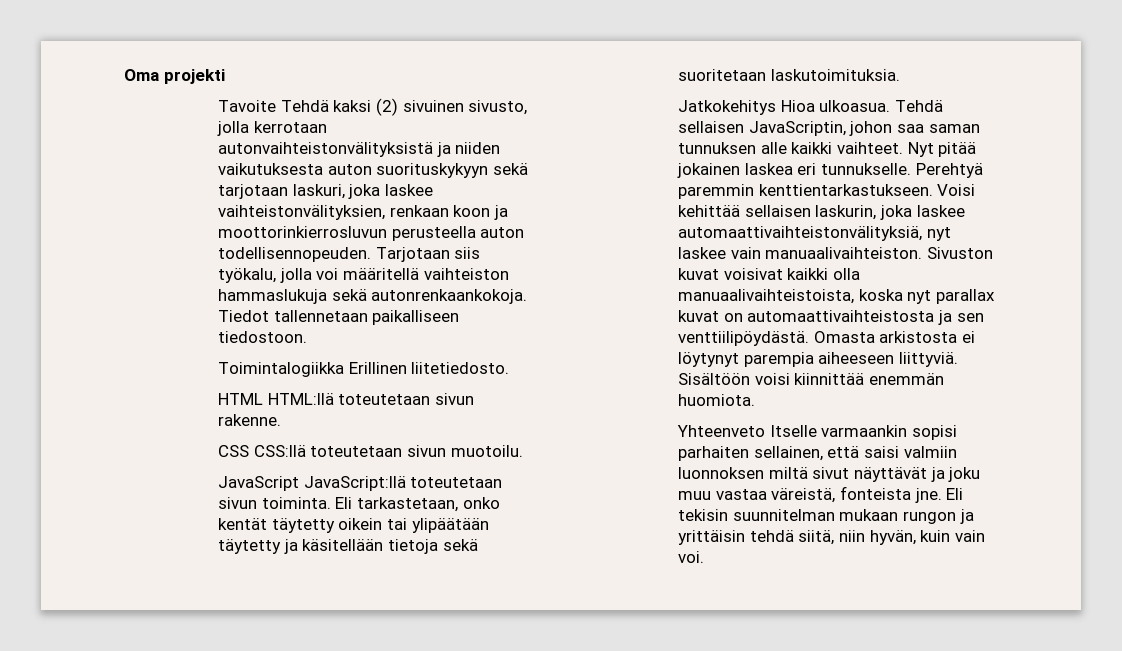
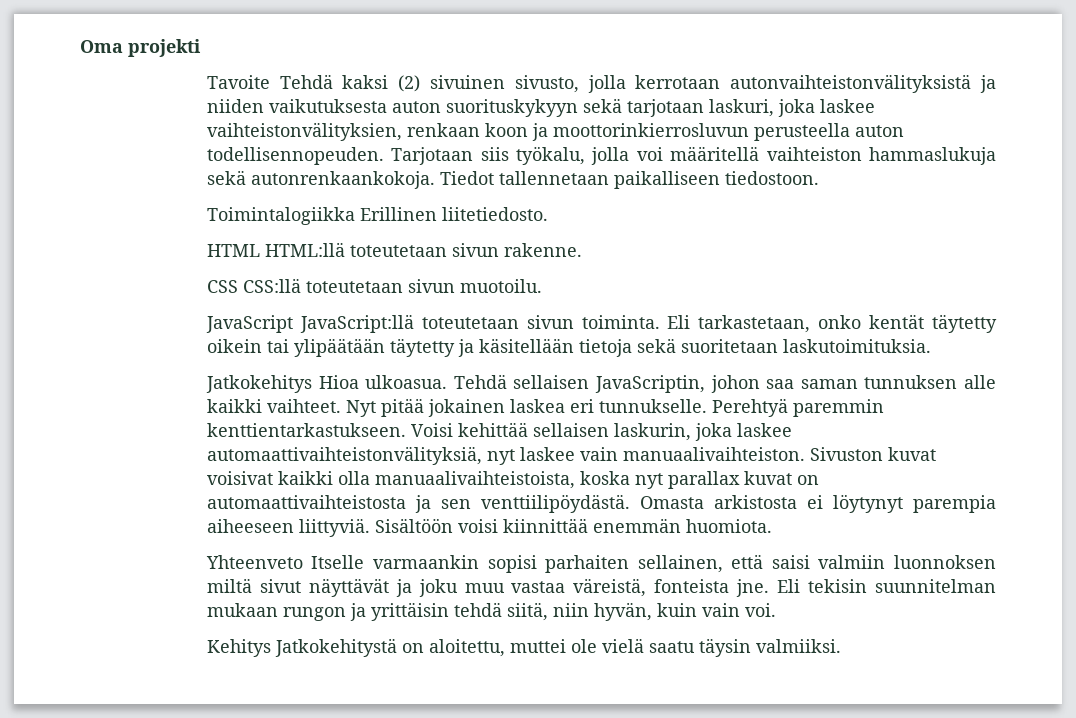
+ Kehitys Jatkokehitystä on aloitettu, muttei ole vielä saatu täysin valmiiksi.

